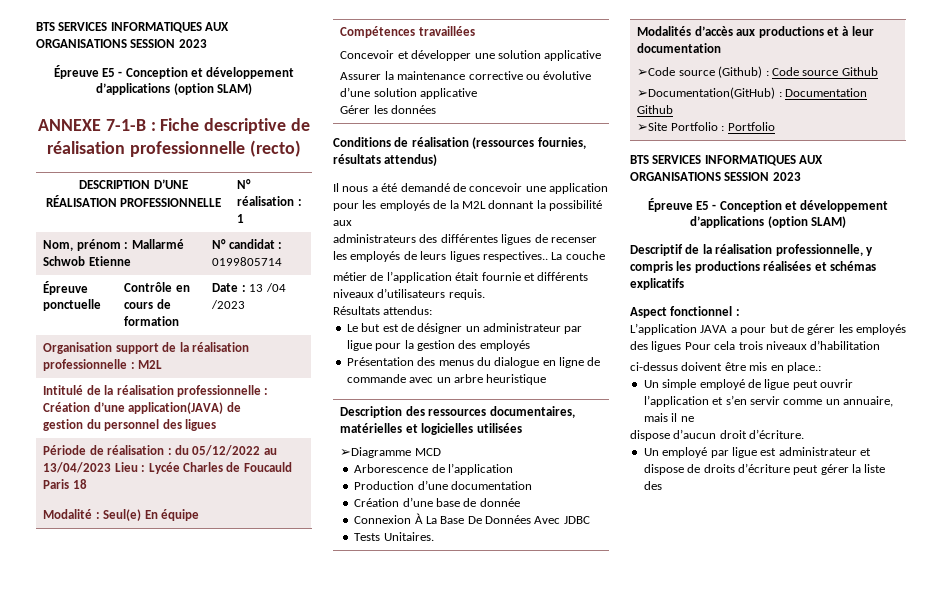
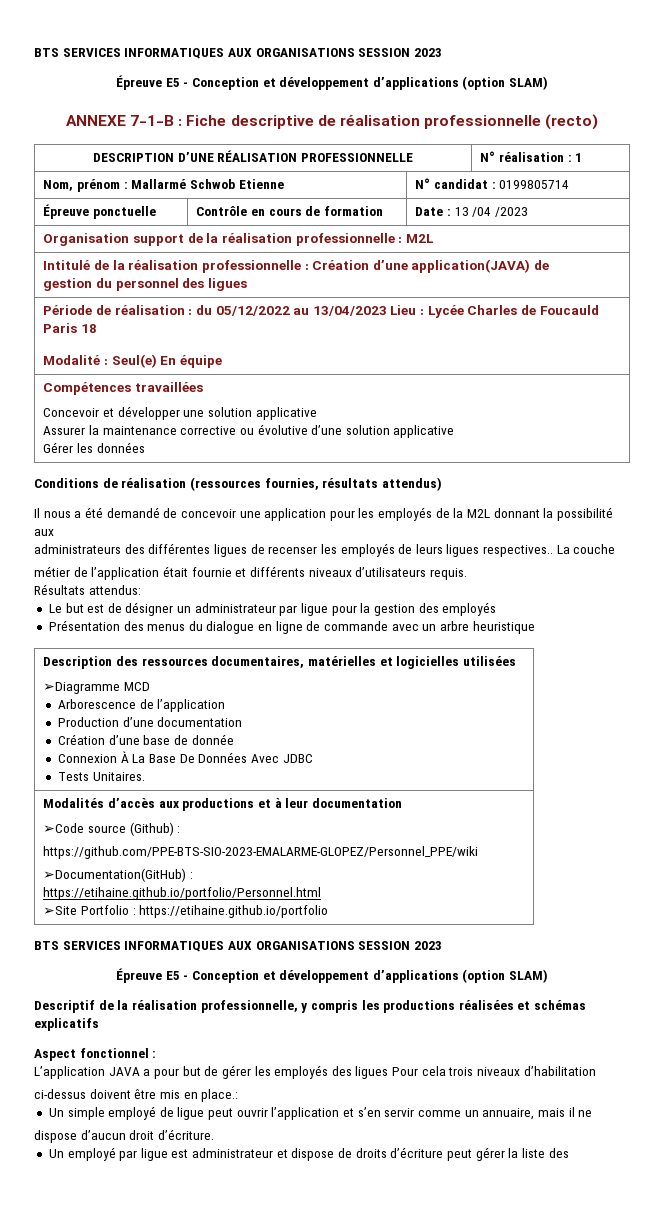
  Modalités d’accès aux productions et à leur documentation
- ➢Code source (Github) : Code source Github
- ➢Documentation(GitHub) : Documentation Github
- ➢Site Portfolio : Portfolio
+ ➢Code source (Github) :
+ https://github.com/PPE-BTS-SIO-2023-EMALARME-GLOPEZ/Personnel_PPE/wiki
+ ➢Documentation(GitHub) :
+ https://etihaine.github.io/portfolio/Personnel.html
+ ➢Site Portfolio : https://etihaine.github.io/portfolio

